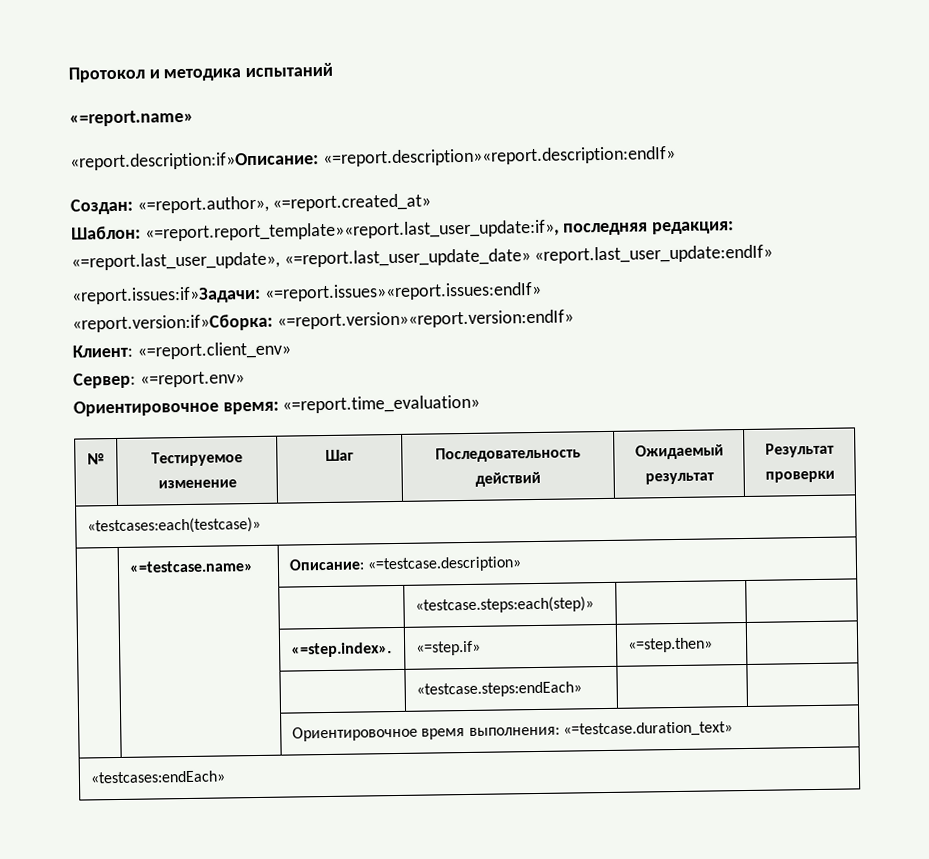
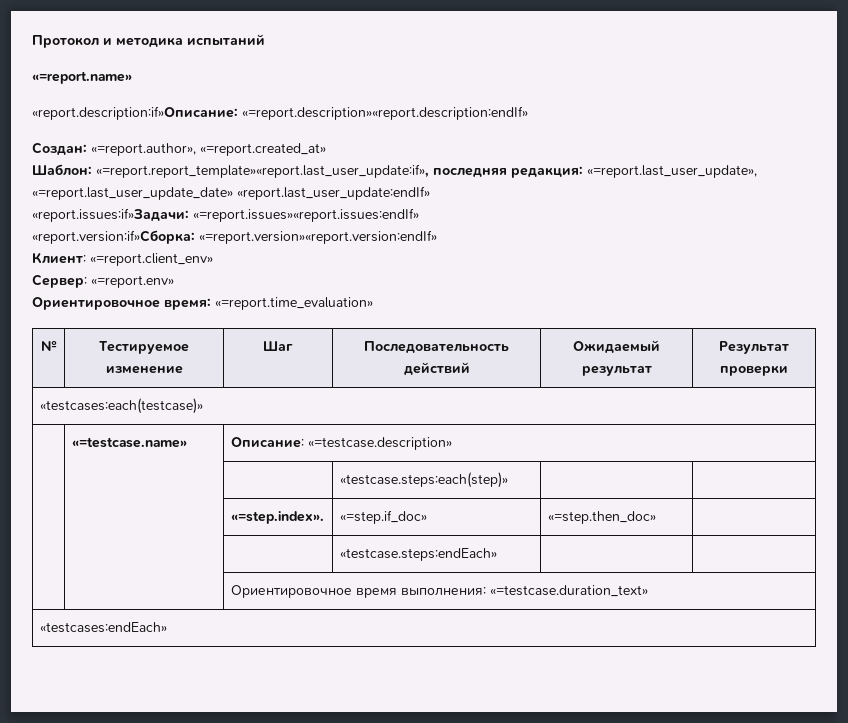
- | | «=step.index». | «=step.if» | «=step.then» |
+ | | «=step.index». | «=step.if_doc» | «=step.then_doc» |

